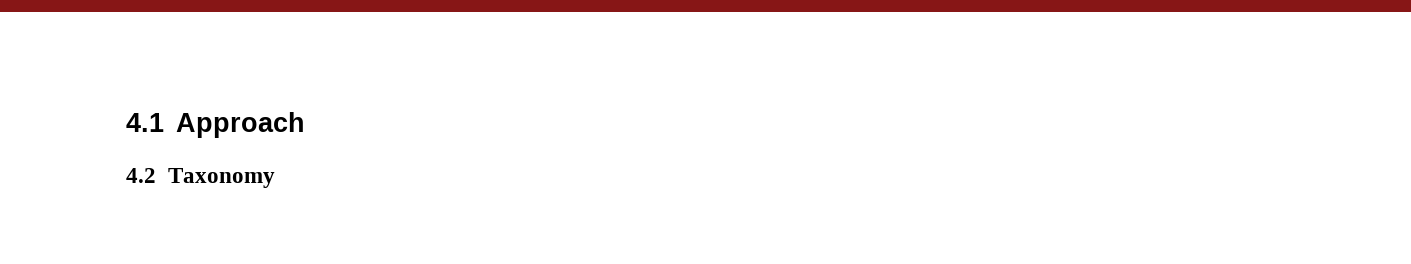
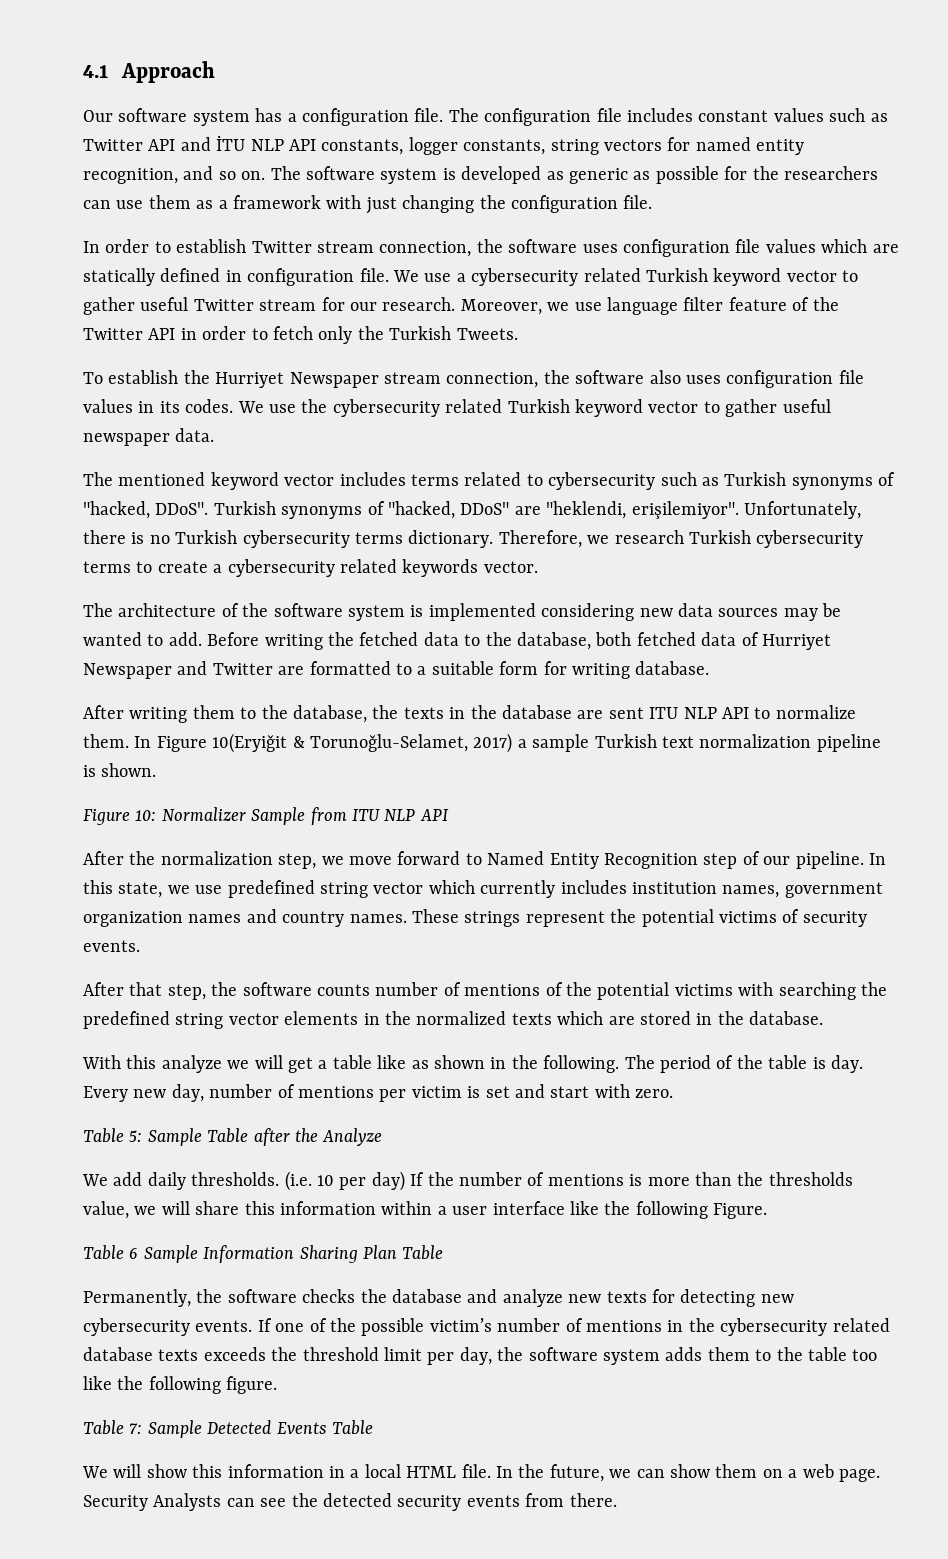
- 4.2 Taxonomy
+ Our software system has a configuration file. The configuration file includes constant values such as Twitter API and İTU NLP API constants, logger constants, string vectors for named entity recognition, and so on. The software system is developed as generic as possible for the researchers can use them as a framework with just changing the configuration file.
+ In order to establish Twitter stream connection, the software uses configuration file values which are statically defined in configuration file. We use a cybersecurity related Turkish keyword vector to gather useful Twitter stream for our research. Moreover, we use language filter feature of the Twitter API in order to fetch only the Turkish Tweets.
+ To establish the Hurriyet Newspaper stream connection, the software also uses configuration file values in its codes. We use the cybersecurity related Turkish keyword vector to gather useful newspaper data.
+ The mentioned keyword vector includes terms related to cybersecurity such as Turkish synonyms of "hacked, DDoS". Turkish synonyms of "hacked, DDoS" are "heklendi, erişilemiyor". Unfortunately, there is no Turkish cybersecurity terms dictionary. Therefore, we research Turkish cybersecurity terms to create a cybersecurity related keywords vector.
+ The architecture of the software system is implemented considering new data sources may be wanted to add. Before writing the fetched data to the database, both fetched data of Hurriyet Newspaper and Twitter are formatted to a suitable form for writing database.
+ After writing them to the database, the texts in the database are sent ITU NLP API to normalize them. In Figure 10(Eryiǧit & Torunoǧlu-Selamet, 2017) a sample Turkish text normalization pipeline is shown.
+ Figure 10: Normalizer Sample from ITU NLP API
+ After the normalization step, we move forward to Named Entity Recognition step of our pipeline. In this state, we use predefined string vector which currently includes institution names, government organization names and country names. These strings represent the potential victims of security events.
+ After that step, the software counts number of mentions of the potential victims with searching the predefined string vector elements in the normalized texts which are stored in the database.
+ With this analyze we will get a table like as shown in the following. The period of the table is day. Every new day, number of mentions per victim is set and start with zero.
+ Table 5: Sample Table after the Analyze
+ We add daily thresholds. (i.e. 10 per day) If the number of mentions is more than the thresholds value, we will share this information within a user interface like the following Figure.
+ Table 6 Sample Information Sharing Plan Table
+ Permanently, the software checks the database and analyze new texts for detecting new cybersecurity events. If one of the possible victim’s number of mentions in the cybersecurity related database texts exceeds the threshold limit per day, the software system adds them to the table too like the following figure.
+ Table 7: Sample Detected Events Table
+ We will show this information in a local HTML file. In the future, we can show them on a web page. Security Analysts can see the detected security events from there.

